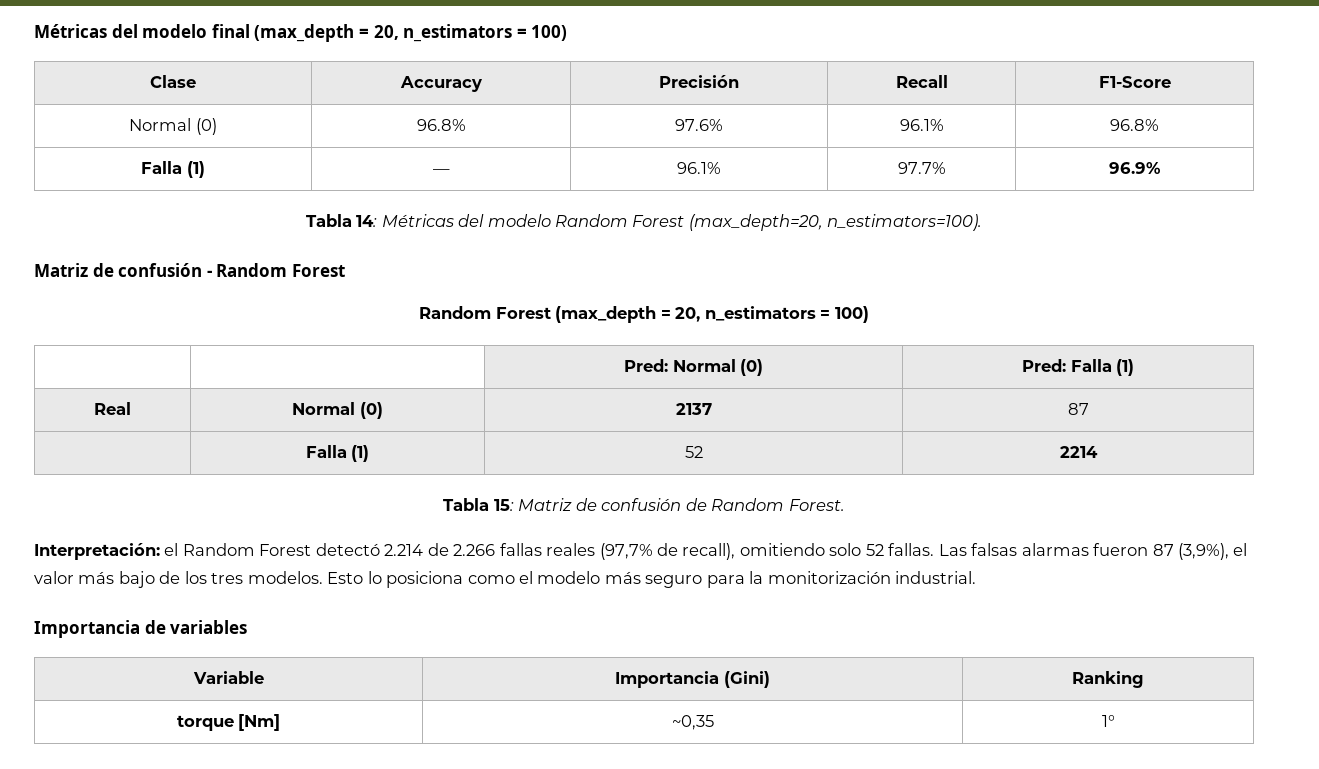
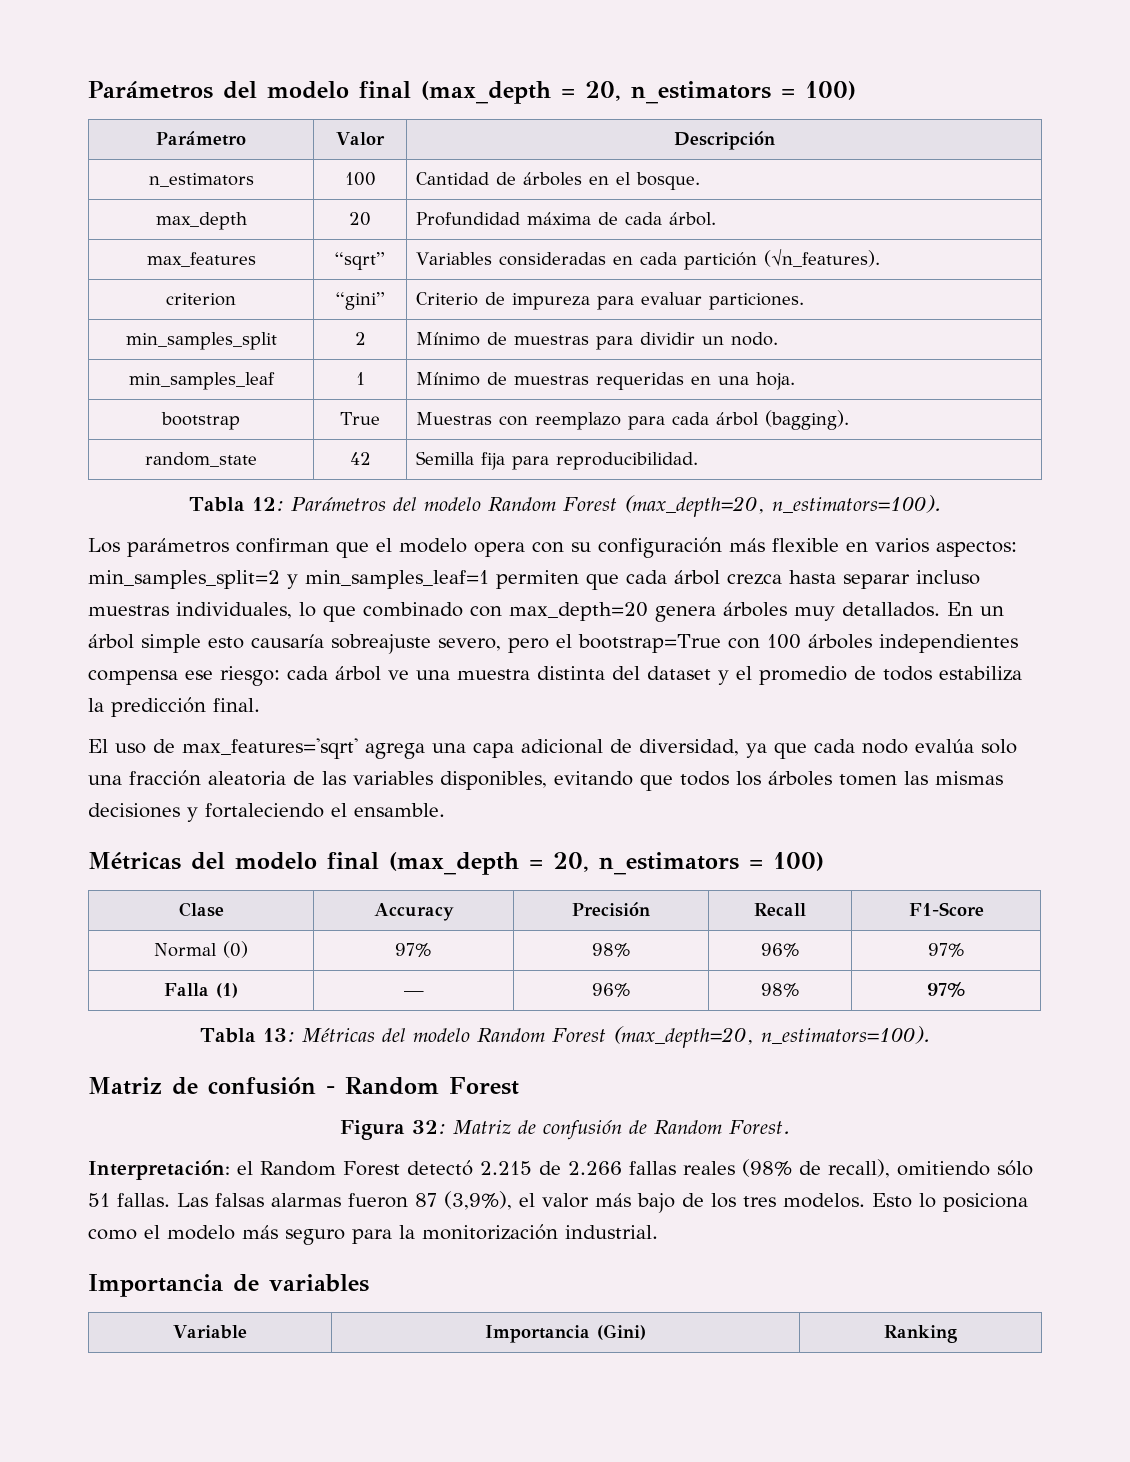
+ Parámetros del modelo final (max_depth = 20, n_estimators = 100)
+ Parámetro | Valor | Descripción
+ n_estimators | 100 | Cantidad de árboles en el bosque.
+ max_depth | 20 | Profundidad máxima de cada árbol.
+ max_features | “sqrt” | Variables consideradas en cada partición (√n_features).
+ criterion | “gini” | Criterio de impureza para evaluar particiones.
+ min_samples_split | 2 | Mínimo de muestras para dividir un nodo.
+ min_samples_leaf | 1 | Mínimo de muestras requeridas en una hoja.
+ bootstrap | True | Muestras con reemplazo para cada árbol (bagging).
+ random_state | 42 | Semilla fija para reproducibilidad.
+ Tabla 12: Parámetros del modelo Random Forest (max_depth=20, n_estimators=100).
+ Los parámetros confirman que el modelo opera con su configuración más flexible en varios aspectos: min_samples_split=2 y min_samples_leaf=1 permiten que cada árbol crezca hasta separar incluso muestras individuales, lo que combinado con max_depth=20 genera árboles muy detallados. En un árbol simple esto causaría sobreajuste severo, pero el bootstrap=True con 100 árboles independientes compensa ese riesgo: cada árbol ve una muestra distinta del dataset y el promedio de todos estabiliza la predicción final.
+ El uso de max_features='sqrt' agrega una capa adicional de diversidad, ya que cada nodo evalúa solo una fracción aleatoria de las variables disponibles, evitando que todos los árboles tomen las mismas decisiones y fortaleciendo el ensamble.
- Normal (0) | 96.8% | 97.6% | 96.1% | 96.8%
+ Normal (0) | 97% | 98% | 96% | 97%
- Falla (1) | — | 96.1% | 97.7% | 96.9%
- Tabla 14: Métricas del modelo Random Forest (max_depth=20, n_estimators=100).
+ Falla (1) | — | 96% | 98% | 97%
+ Tabla 13: Métricas del modelo Random Forest (max_depth=20, n_estimators=100).
- Random Forest (max_depth = 20, n_estimators = 100)
- | | Pred: Normal (0) | Pred: Falla (1)
- Real | Normal (0) | 2137 | 87
- | Falla (1) | 52 | 2214
- Tabla 15: Matriz de confusión de Random Forest.
+ Figura 32: Matriz de confusión de Random Forest.
- Interpretación: el Random Forest detectó 2.214 de 2.266 fallas reales (97,7% de recall), omitiendo solo 52 fallas.
+ Interpretación: el Random Forest detectó 2.215 de 2.266 fallas reales (98% de recall), omitiendo sólo 51 fallas.
- torque [Nm] | ~0,35 | 1°

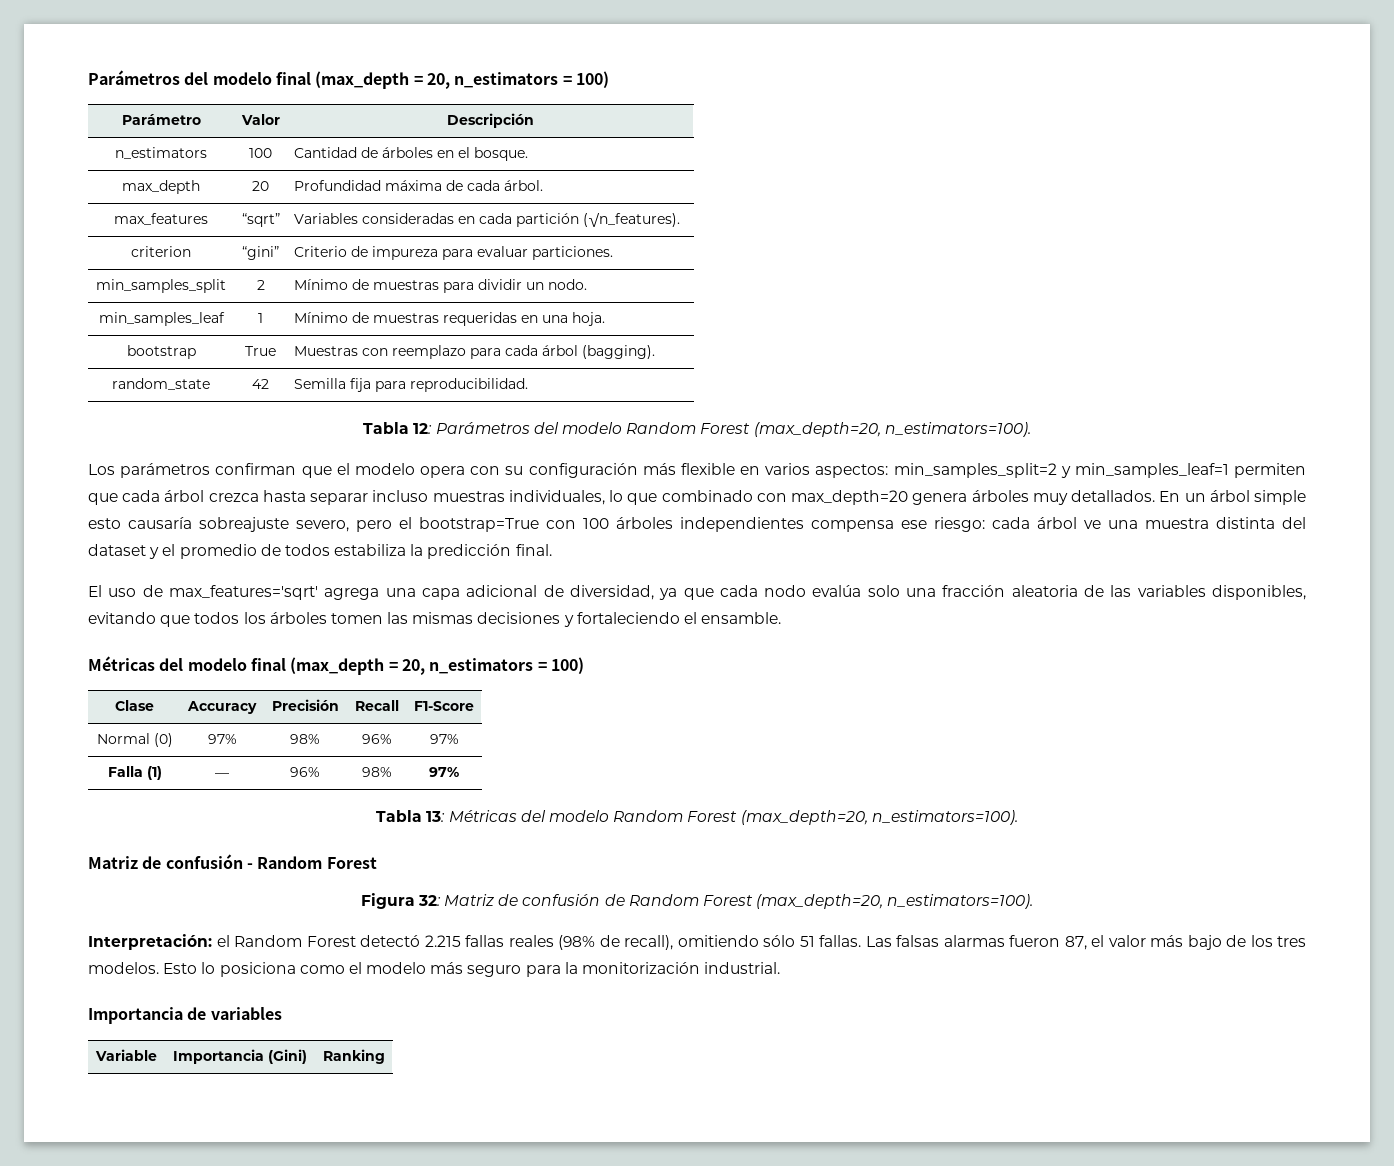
- Figura 32: Matriz de confusión de Random Forest.
+ Figura 32: Matriz de confusión de Random Forest (max_depth=20, n_estimators=100).
- Interpretación: el Random Forest detectó 2.215 de 2.266 fallas reales (98% de recall), omitiendo sólo 51 fallas.
+ Interpretación: el Random Forest detectó 2.215 fallas reales (98% de recall), omitiendo sólo 51 fallas.
- Las falsas alarmas fueron 87 (3,9%), el valor más bajo de los tres modelos.
+ Las falsas alarmas fueron 87, el valor más bajo de los tres modelos.

